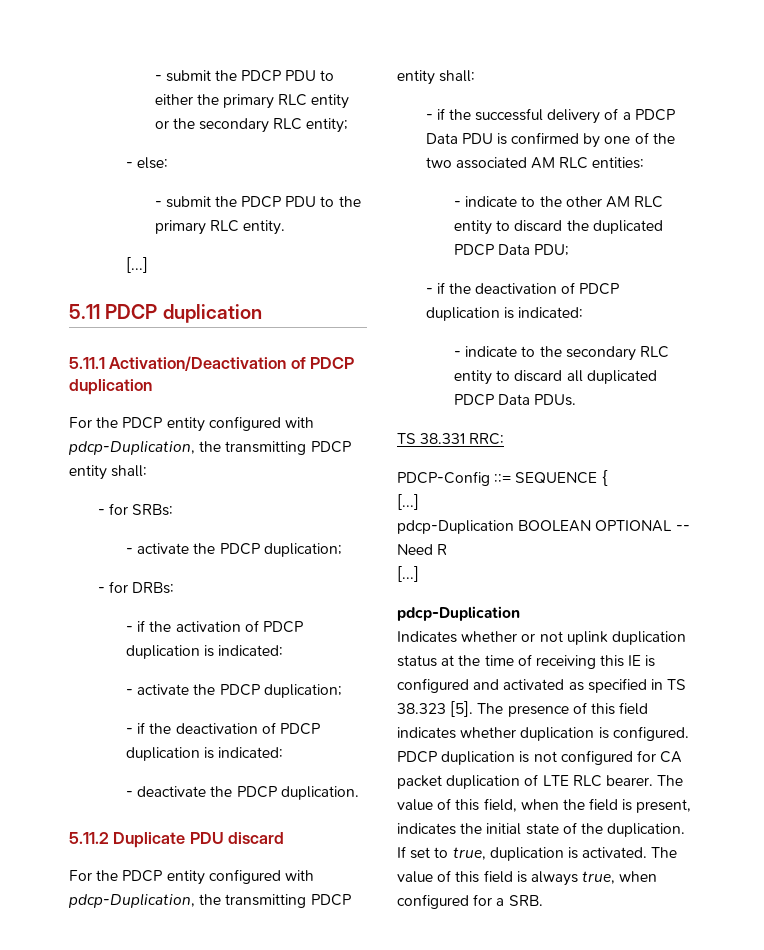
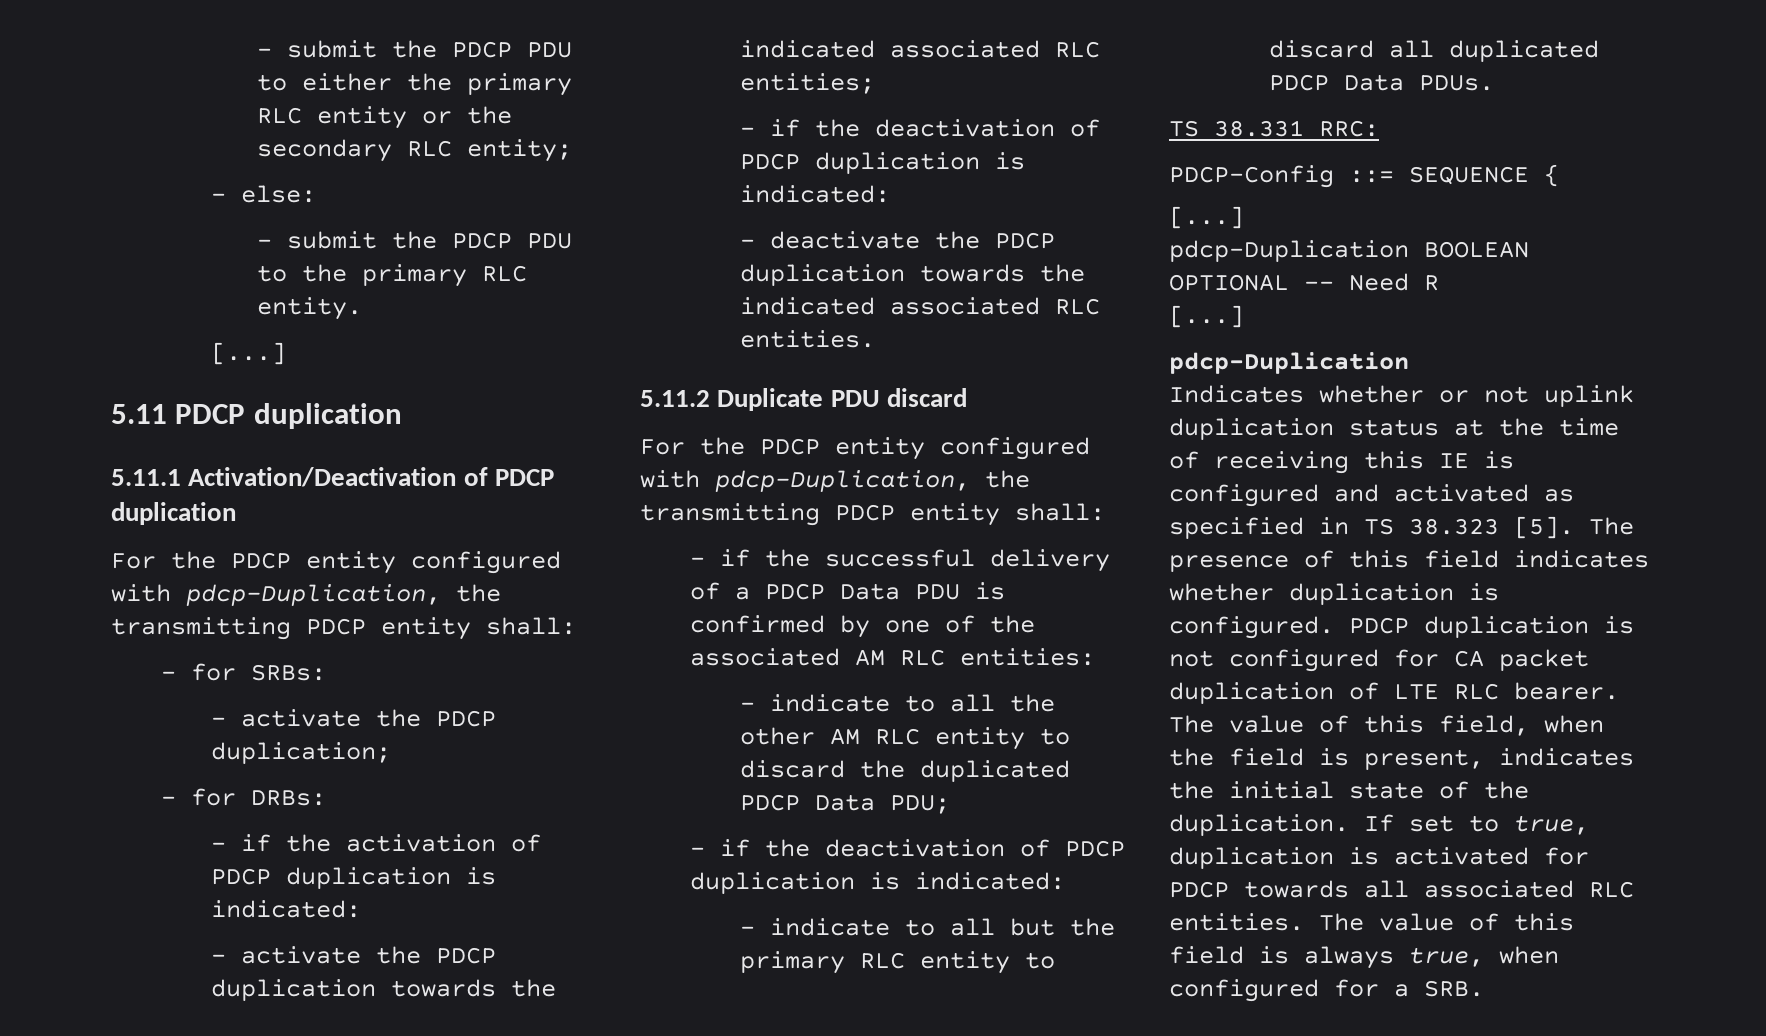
  - if the activation of PDCP duplication is indicated:
- - activate the PDCP duplication;
+ - activate the PDCP duplication towards the indicated associated RLC entities;
- - deactivate the PDCP duplication.
+ - deactivate the PDCP duplication towards the indicated associated RLC entities.
- - if the successful delivery of a PDCP Data PDU is confirmed by one of the two associated AM RLC entities:
+ - if the successful delivery of a PDCP Data PDU is confirmed by one of the associated AM RLC entities:
- - indicate to the other AM RLC entity to discard the duplicated PDCP Data PDU;
+ - indicate to all the other AM RLC entity to discard the duplicated PDCP Data PDU;
- - indicate to the secondary RLC entity to discard all duplicated PDCP Data PDUs.
+ - indicate to all but the primary RLC entity to discard all duplicated PDCP Data PDUs.
- If set to true, duplication is activated.
+ If set to true, duplication is activated for PDCP towards all associated RLC entities.

